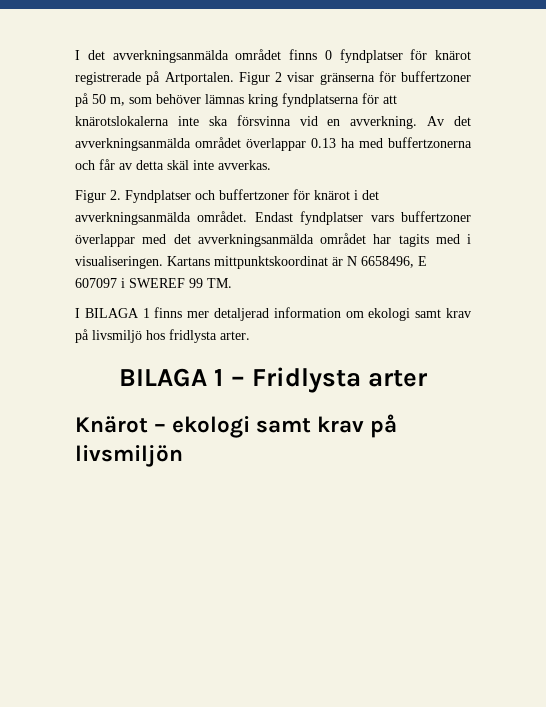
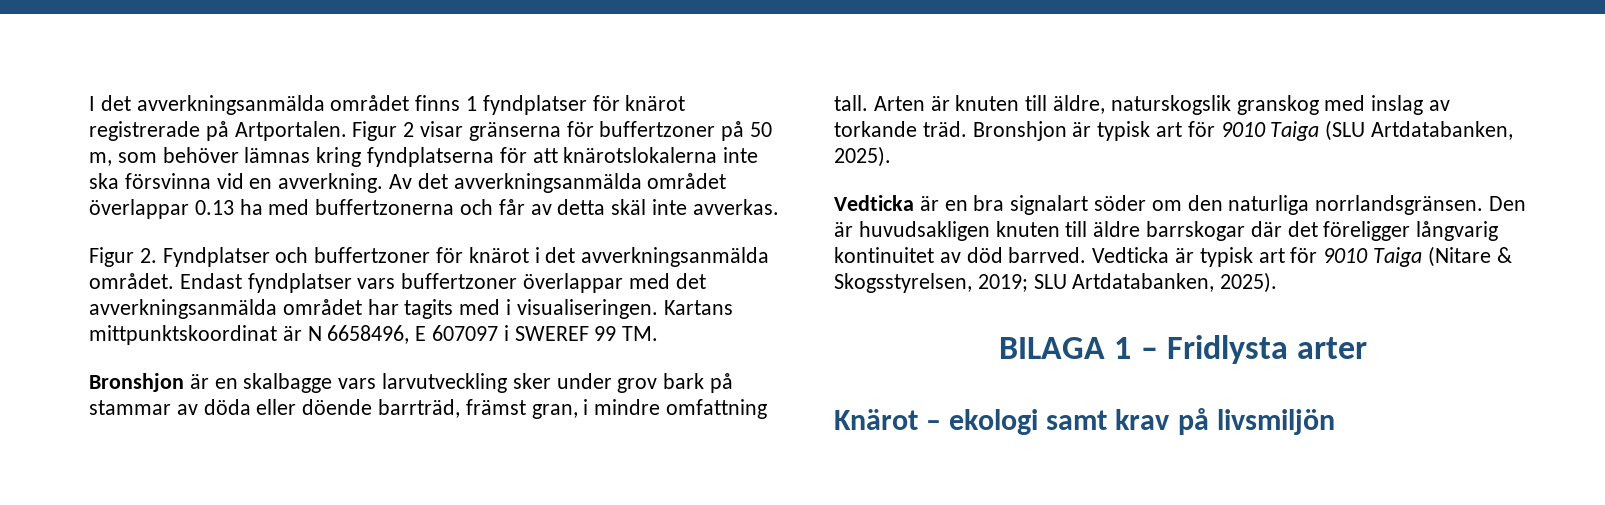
- I det avverkningsanmälda området finns 0 fyndplatser för knärot registrerade på Artportalen.
+ I det avverkningsanmälda området finns 1 fyndplatser för knärot registrerade på Artportalen.
- I BILAGA 1 finns mer detaljerad information om ekologi samt krav på livsmiljö hos fridlysta arter.
+ Bronshjon är en skalbagge vars larvutveckling sker under grov bark på stammar av döda eller döende barrträd, främst gran, i mindre omfattning tall. Arten är knuten till äldre, naturskogslik granskog med inslag av torkande träd. Bronshjon är typisk art för 9010 Taiga (SLU Artdatabanken, 2025).
+ Vedticka är en bra signalart söder om den naturliga norrlandsgränsen. Den är huvudsakligen knuten till äldre barrskogar där det föreligger långvarig kontinuitet av död barrved. Vedticka är typisk art för 9010 Taiga (Nitare & Skogsstyrelsen, 2019; SLU Artdatabanken, 2025).

